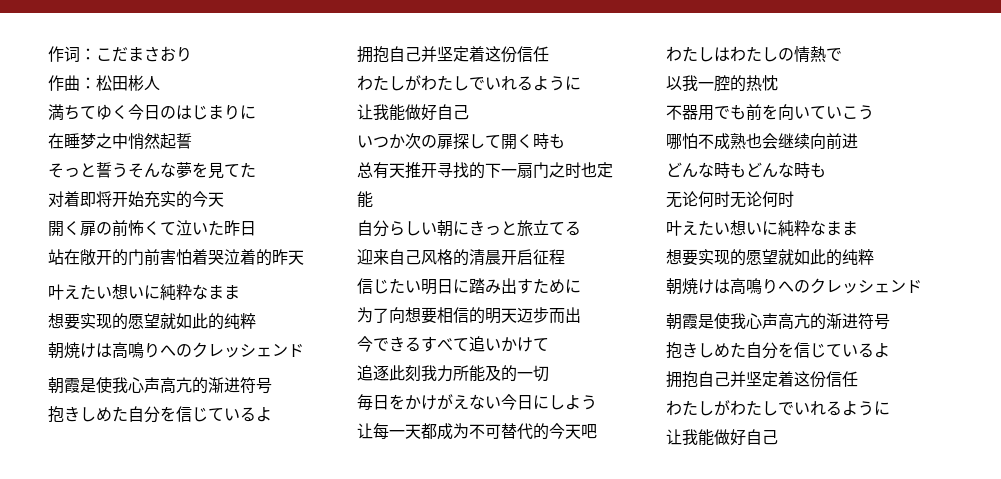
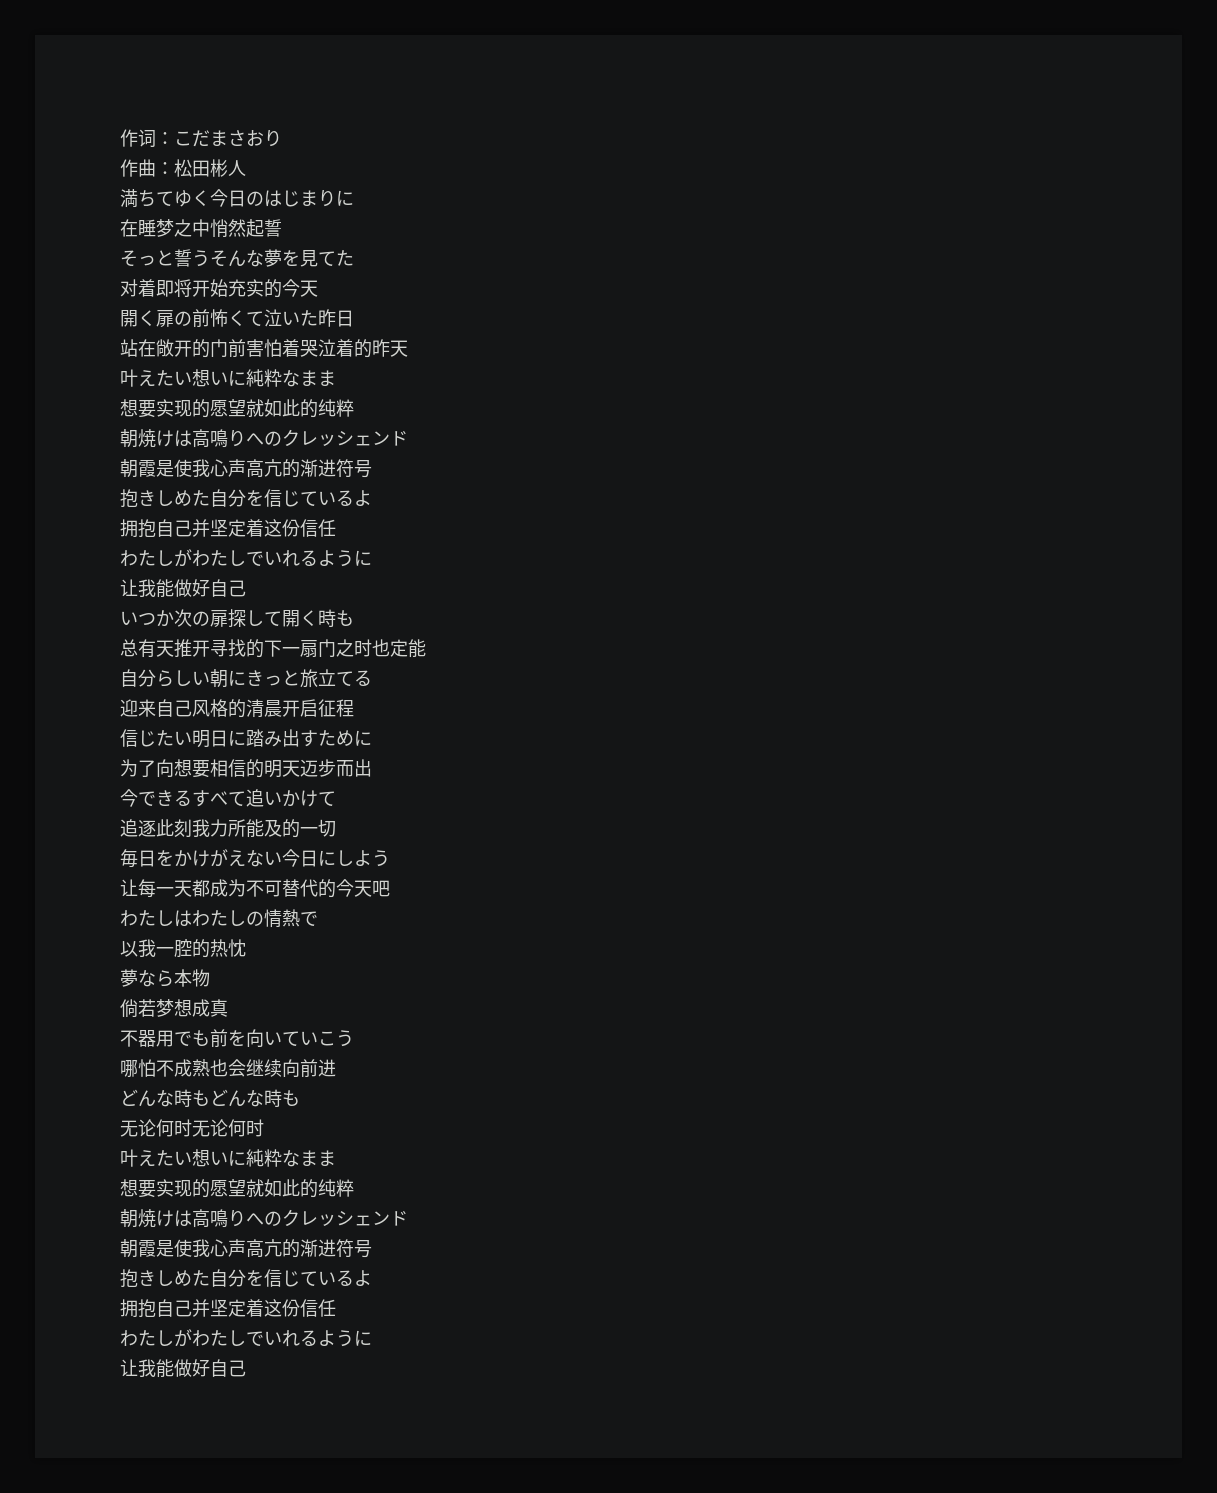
+ 夢なら本物
+ 倘若梦想成真

